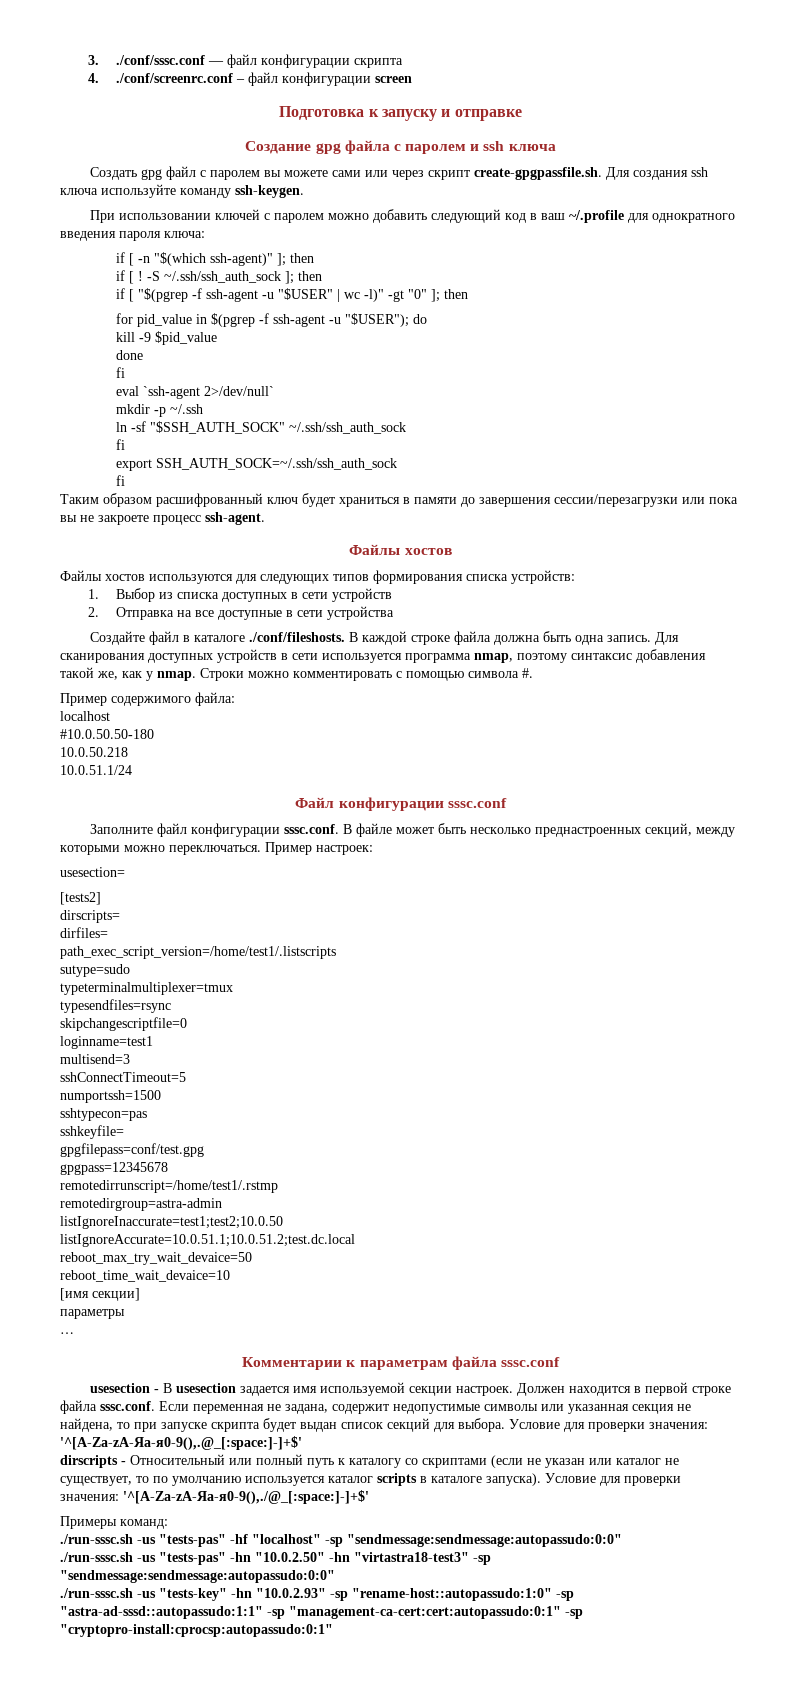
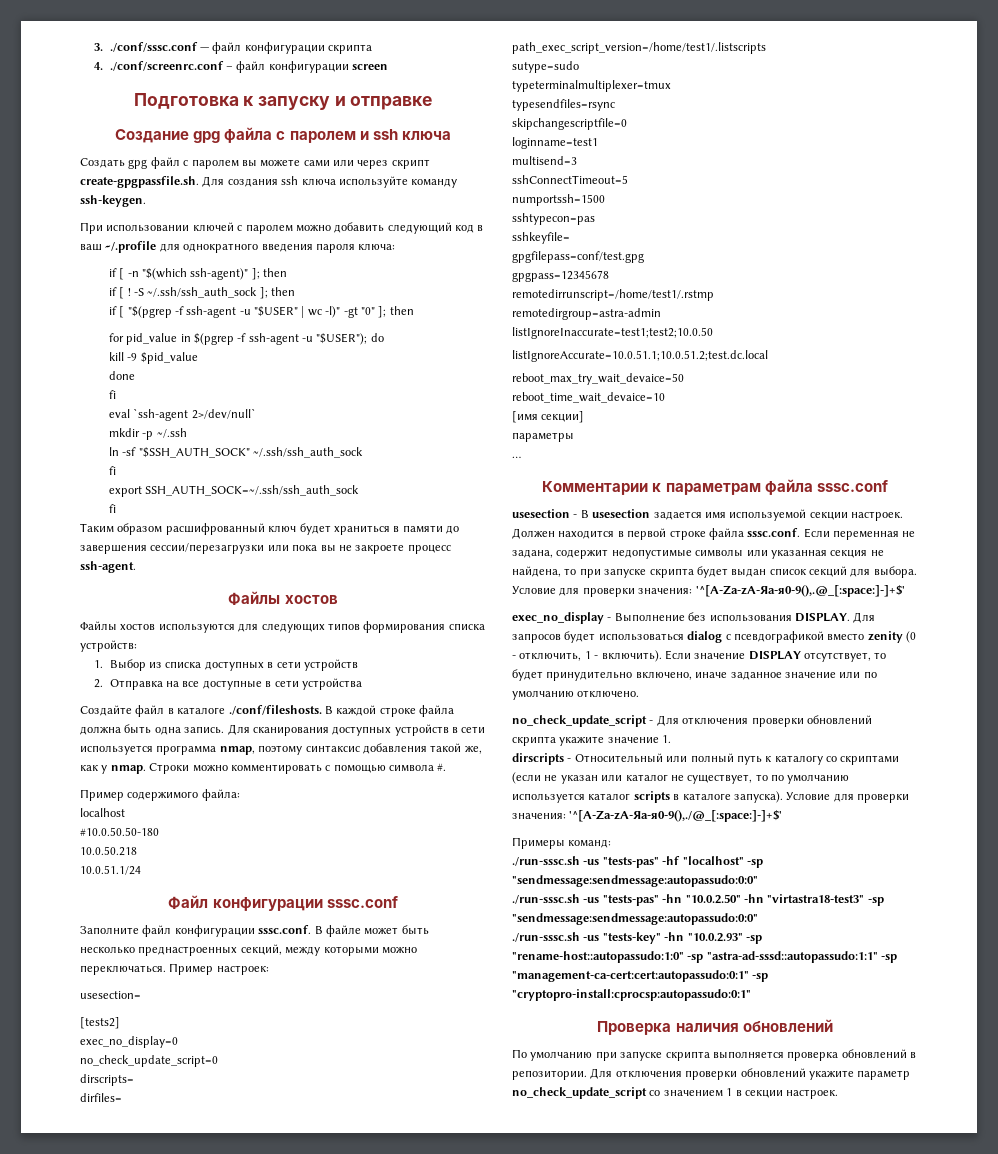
+ exec_no_display=0
+ no_check_update_script=0
+ exec_no_display - Выполнение без использования DISPLAY. Для запросов будет использоваться dialog с псевдографикой вместо zenity (0 - отключить, 1 - включить). Если значение DISPLAY отсутствует, то будет принудительно включено, иначе заданное значение или по умолчанию отключено.
+ no_check_update_script - Для отключения проверки обновлений скрипта укажите значение 1.
+ Проверка наличия обновлений
+ По умолчанию при запуске скрипта выполняется проверка обновлений в репозитории. Для отключения проверки обновлений укажите параметр no_check_update_script со значением 1 в секции настроек.

